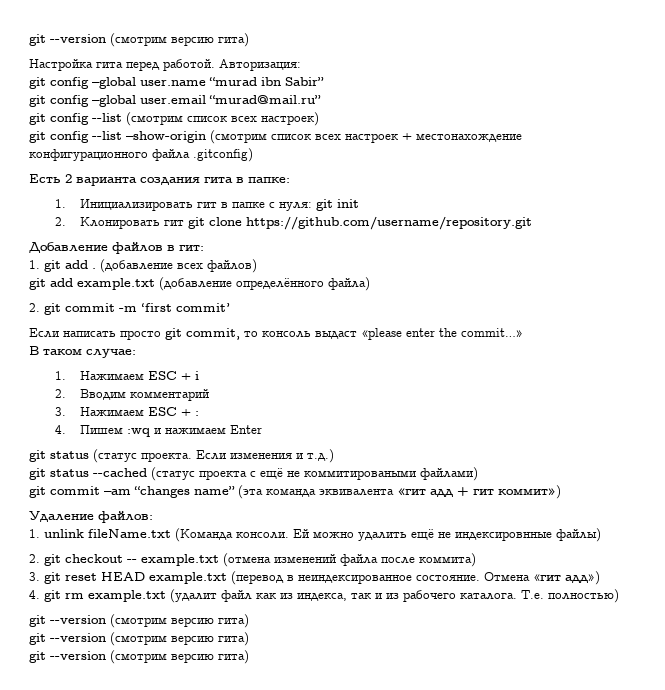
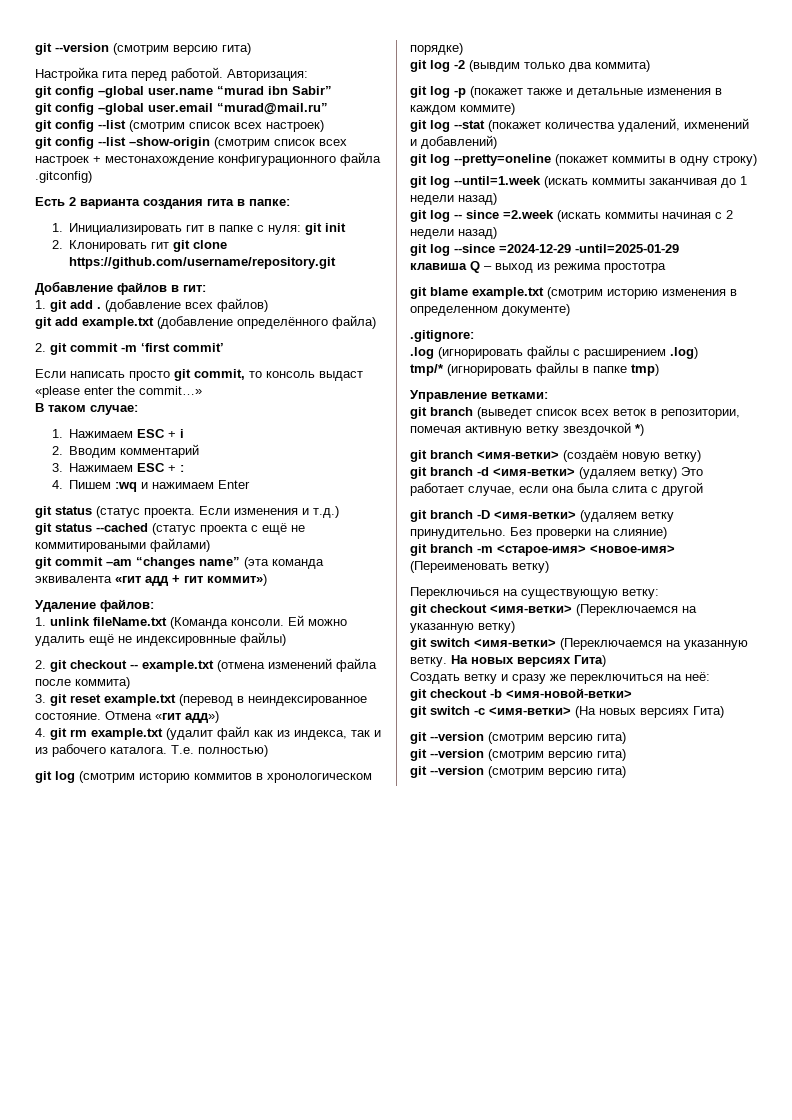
- 3. git reset HEAD example.txt (перевод в неиндексированное состояние.
+ 3. git reset example.txt (перевод в неиндексированное состояние.
+ git log (смотрим историю коммитов в хронологическом порядке)
+ git log -2 (вывдим только два коммита)
+ git log -p (покажет также и детальные изменения в каждом коммите)
+ git log --stat (покажет количества удалений, ихменений и добавлений)
+ git log --pretty=oneline (покажет коммиты в одну строку)
+ git log --until=1.week (искать коммиты заканчивая до 1 недели назад)
+ git log -- since =2.week (искать коммиты начиная с 2 недели назад)
+ git log --since =2024-12-29 -until=2025-01-29
+ клавиша Q – выход из режима простотра
+ git blame example.txt (смотрим историю изменения в определенном документе)
+ .gitignore:
+ .log (игнорировать файлы с расширением .log)
+ tmp/* (игнорировать файлы в папке tmp)
+ Управление ветками:
+ git branch (выведет список всех веток в репозитории, помечая активную ветку звездочкой *)
+ git branch <имя-ветки> (создаём новую ветку)
+ git branch -d <имя-ветки> (удаляем ветку) Это работает случае, если она была слита с другой
+ git branch -D <имя-ветки> (удаляем ветку принудительно. Без проверки на слияние)
+ git branch -m <старое-имя> <новое-имя> (Переименовать ветку)
+ Переключиься на существующую ветку:
+ git checkout <имя-ветки> (Переключаемся на указанную ветку)
+ git switch <имя-ветки> (Переключаемся на указанную ветку. На новых версиях Гита)
+ Создать ветку и сразу же переключиться на неё:
+ git checkout -b <имя-новой-ветки>
+ git switch -c <имя-ветки> (На новых версиях Гита)

